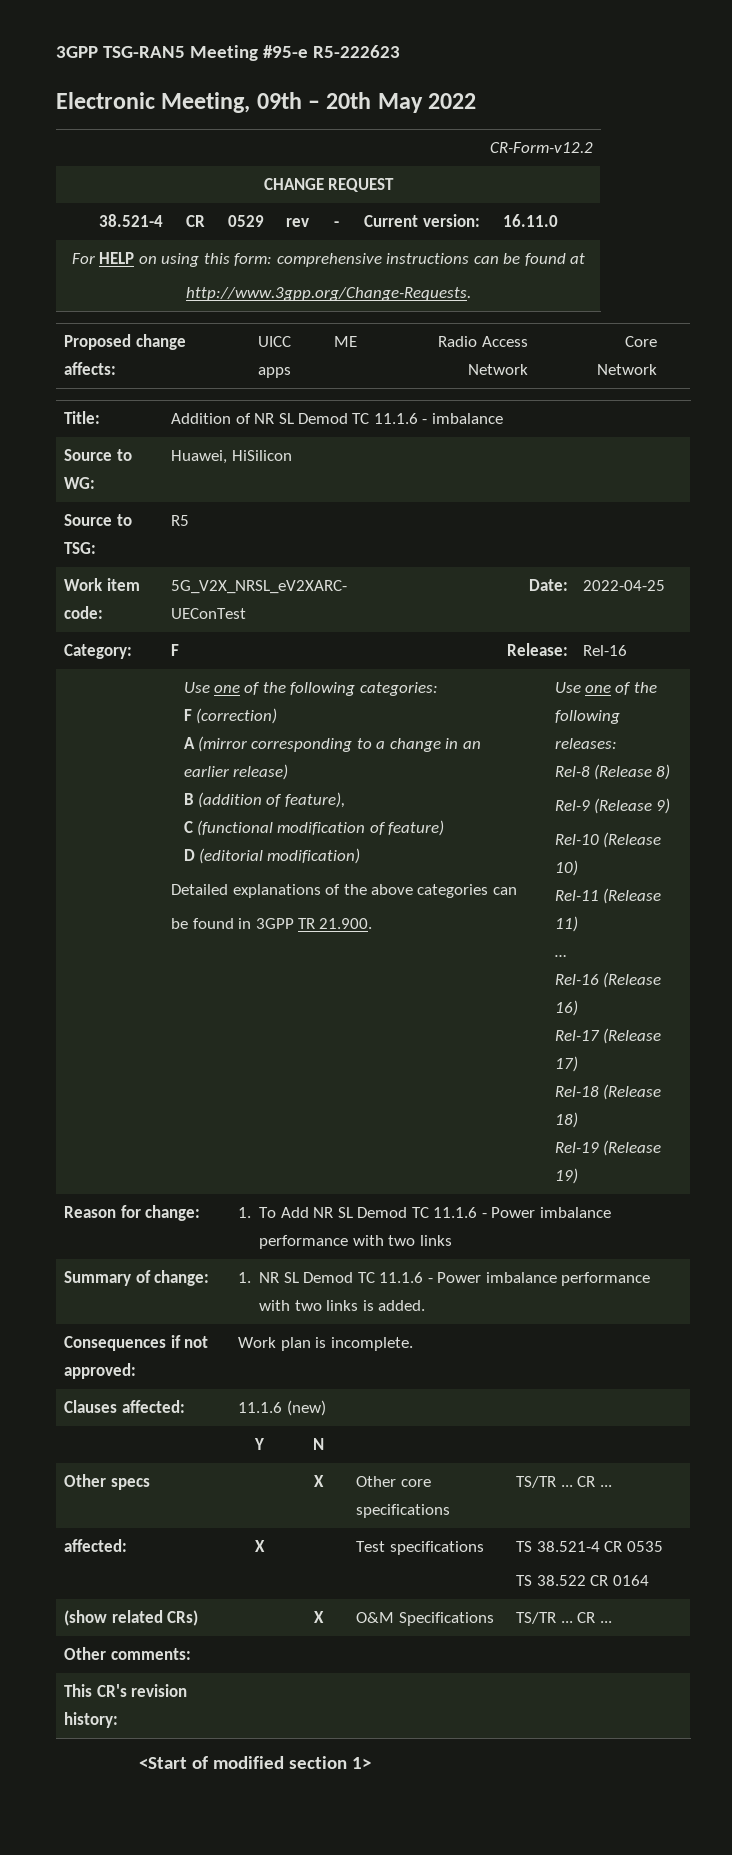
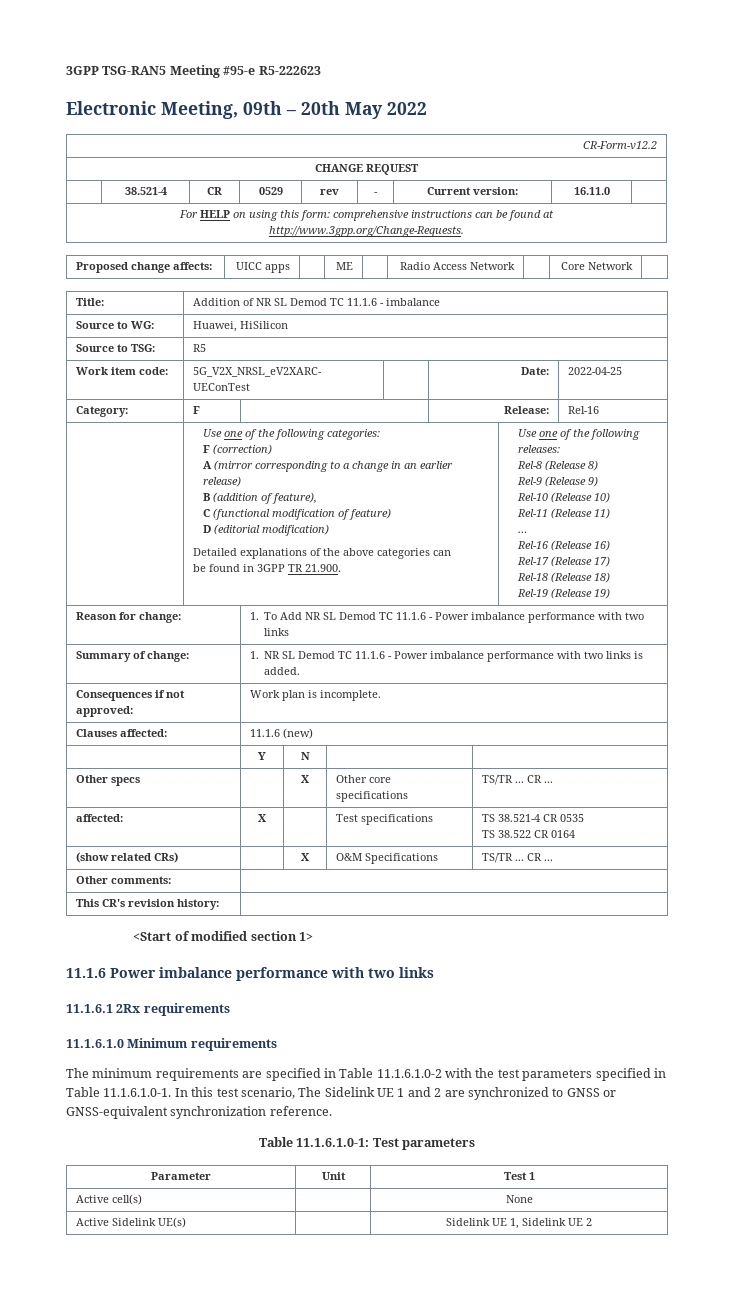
+ 11.1.6 Power imbalance performance with two links
+ 11.1.6.1 2Rx requirements
+ 11.1.6.1.0 Minimum requirements
+ The minimum requirements are specified in Table 11.1.6.1.0-2 with the test parameters specified in Table 11.1.6.1.0-1. In this test scenario, The Sidelink UE 1 and 2 are synchronized to GNSS or GNSS-equivalent synchronization reference.
+ Table 11.1.6.1.0-1: Test parameters
+ Parameter | Unit | Test 1
+ Active cell(s) | | None
+ Active Sidelink UE(s) | | Sidelink UE 1, Sidelink UE 2

